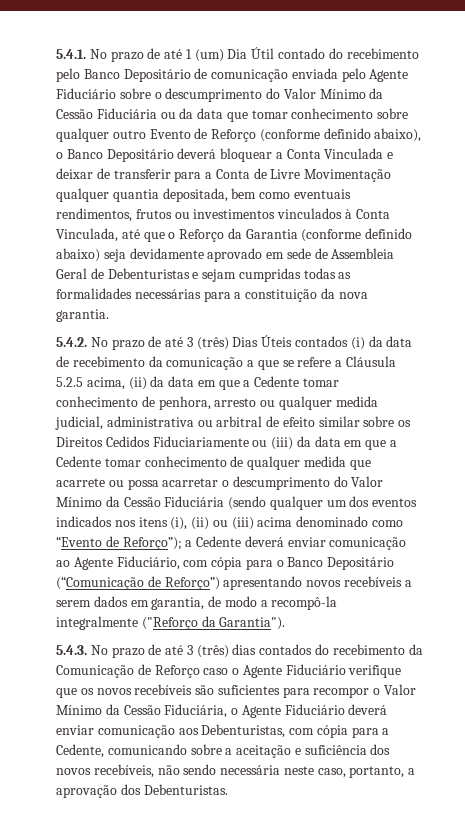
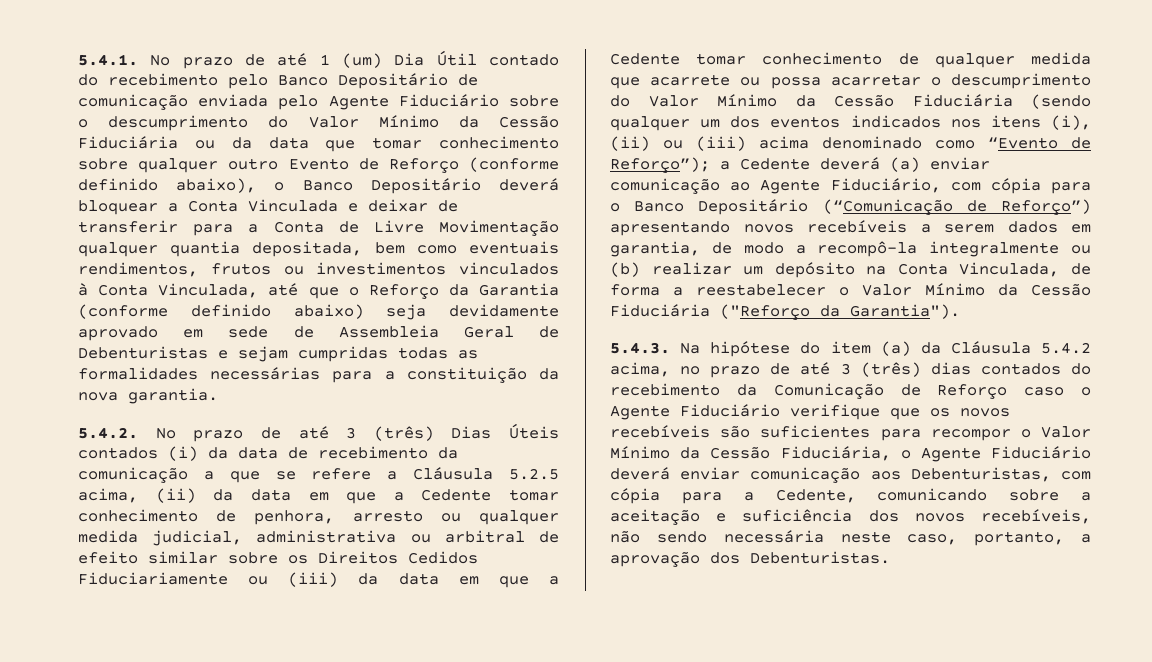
- a Cedente deverá enviar comunicação ao Agente Fiduciário, com cópia para o Banco Depositário (“Comunicação de Reforço”) apresentando novos recebíveis a serem dados em garantia, de modo a recompô-la integralmente ("Reforço da Garantia").
- 5.4.3. No prazo de até 3 (três) dias contados do recebimento da Comunicação de Reforço caso o Agente Fiduciário verifique que os novos recebíveis são suficientes para recompor o Valor Mínimo da Cessão Fiduciária, o Agente Fiduciário deverá enviar comunicação aos Debenturistas, com cópia para a Cedente, comunicando sobre a aceitação e suficiência dos novos recebíveis, não sendo necessária neste caso, portanto, a aprovação dos Debenturistas.
+ a Cedente deverá (a) enviar comunicação ao Agente Fiduciário, com cópia para o Banco Depositário (“Comunicação de Reforço”) apresentando novos recebíveis a serem dados em garantia, de modo a recompô-la integralmente ou (b) realizar um depósito na Conta Vinculada, de forma a reestabelecer o Valor Mínimo da Cessão Fiduciária ("Reforço da Garantia").
+ 5.4.3. Na hipótese do item (a) da Cláusula 5.4.2 acima, no prazo de até 3 (três) dias contados do recebimento da Comunicação de Reforço caso o Agente Fiduciário verifique que os novos recebíveis são suficientes para recompor o Valor Mínimo da Cessão Fiduciária, o Agente Fiduciário deverá enviar comunicação aos Debenturistas, com cópia para a Cedente, comunicando sobre a aceitação e suficiência dos novos recebíveis, não sendo necessária neste caso, portanto, a aprovação dos Debenturistas.

